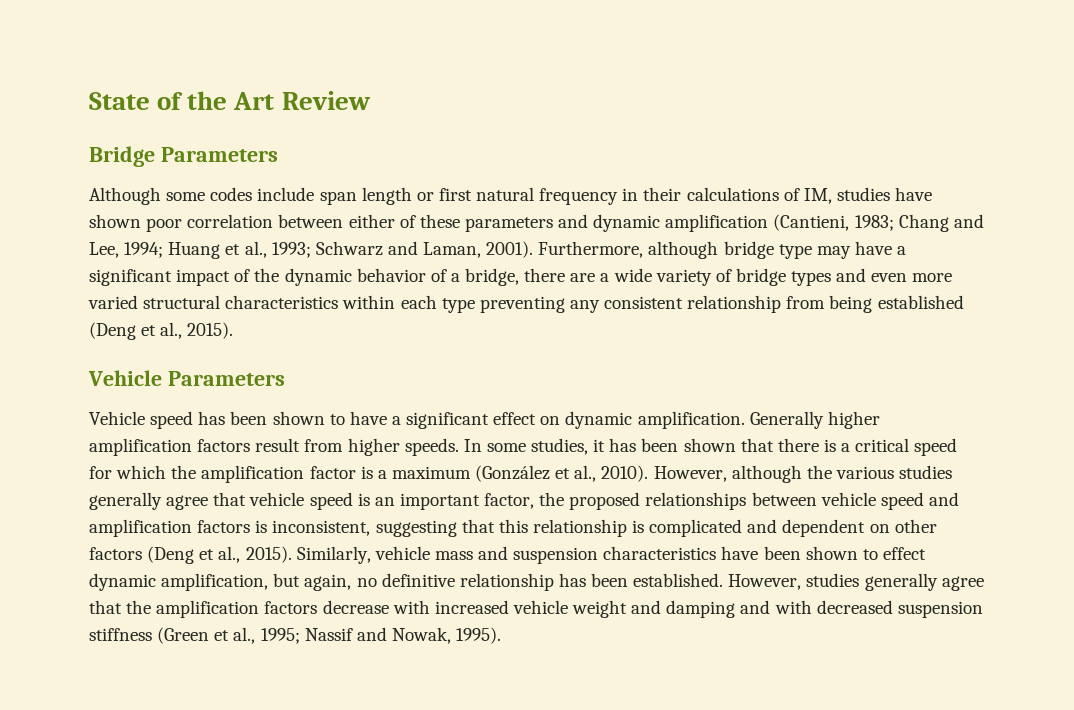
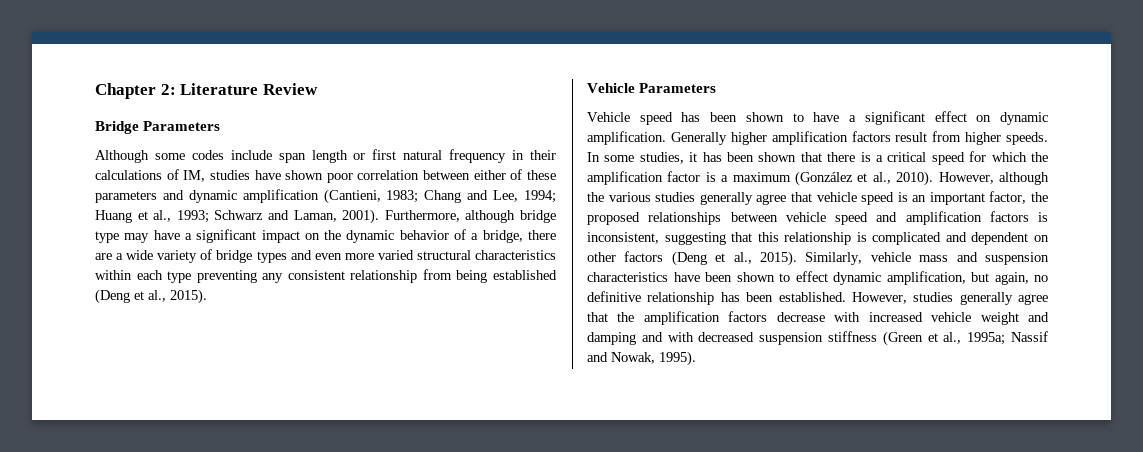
- State of the Art Review
+ Chapter 2: Literature Review
- Furthermore, although bridge type may have a significant impact of the dynamic behavior of a bridge, there are a wide variety of bridge types and even more varied structural characteristics within each type preventing any consistent relationship from being established (Deng et al., 2015).
+ Furthermore, although bridge type may have a significant impact on the dynamic behavior of a bridge, there are a wide variety of bridge types and even more varied structural characteristics within each type preventing any consistent relationship from being established (Deng et al., 2015).
- However, studies generally agree that the amplification factors decrease with increased vehicle weight and damping and with decreased suspension stiffness (Green et al., 1995; Nassif and Nowak, 1995).
+ However, studies generally agree that the amplification factors decrease with increased vehicle weight and damping and with decreased suspension stiffness (Green et al., 1995a; Nassif and Nowak, 1995).

